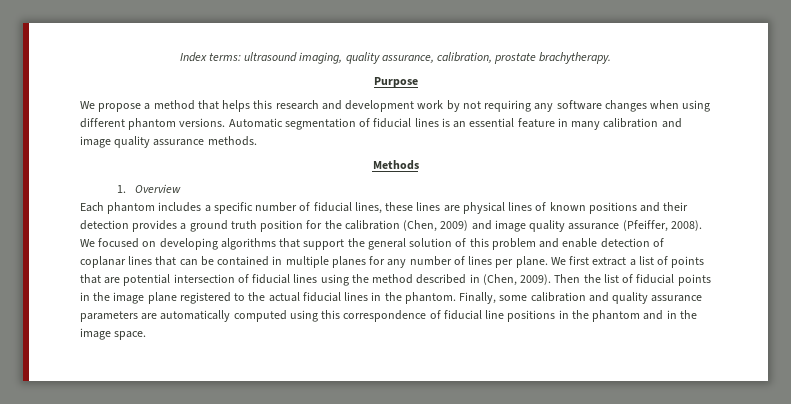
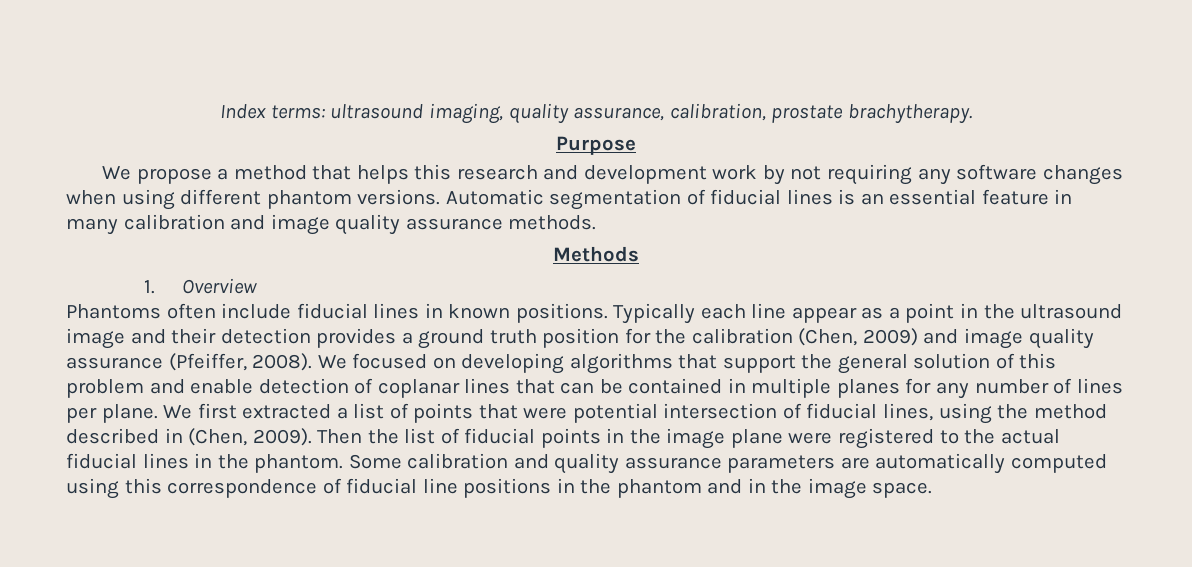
- Each phantom includes a specific number of fiducial lines, these lines are physical lines of known positions and their detection provides a ground truth position for the calibration (Chen, 2009) and image quality assurance (Pfeiffer, 2008).
+ Phantoms often include fiducial lines in known positions. Typically each line appear as a point in the ultrasound image and their detection provides a ground truth position for the calibration (Chen, 2009) and image quality assurance (Pfeiffer, 2008).
- We first extract a list of points that are potential intersection of fiducial lines using the method described in (Chen, 2009).
+ We first extracted a list of points that were potential intersection of fiducial lines, using the method described in (Chen, 2009).
- Then the list of fiducial points in the image plane registered to the actual fiducial lines in the phantom.
+ Then the list of fiducial points in the image plane were registered to the actual fiducial lines in the phantom.
- Finally, some calibration and quality assurance parameters are automatically computed using this correspondence of fiducial line positions in the phantom and in the image space.
+ Some calibration and quality assurance parameters are automatically computed using this correspondence of fiducial line positions in the phantom and in the image space.

